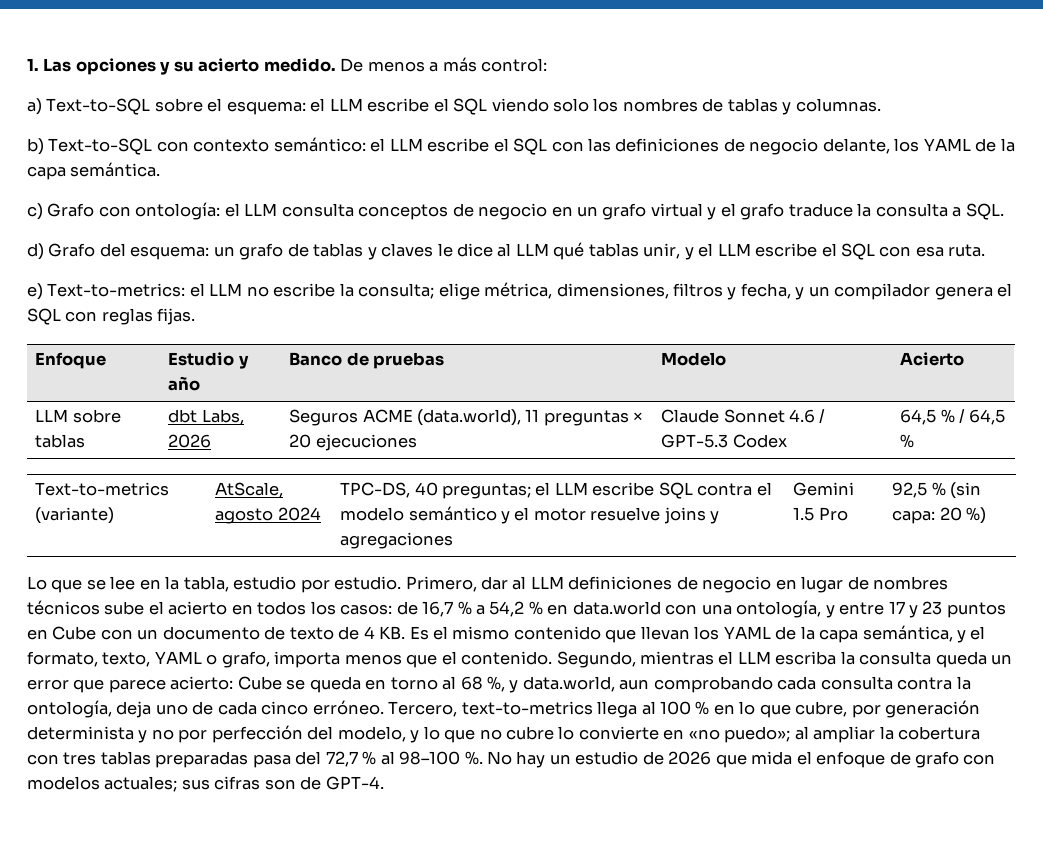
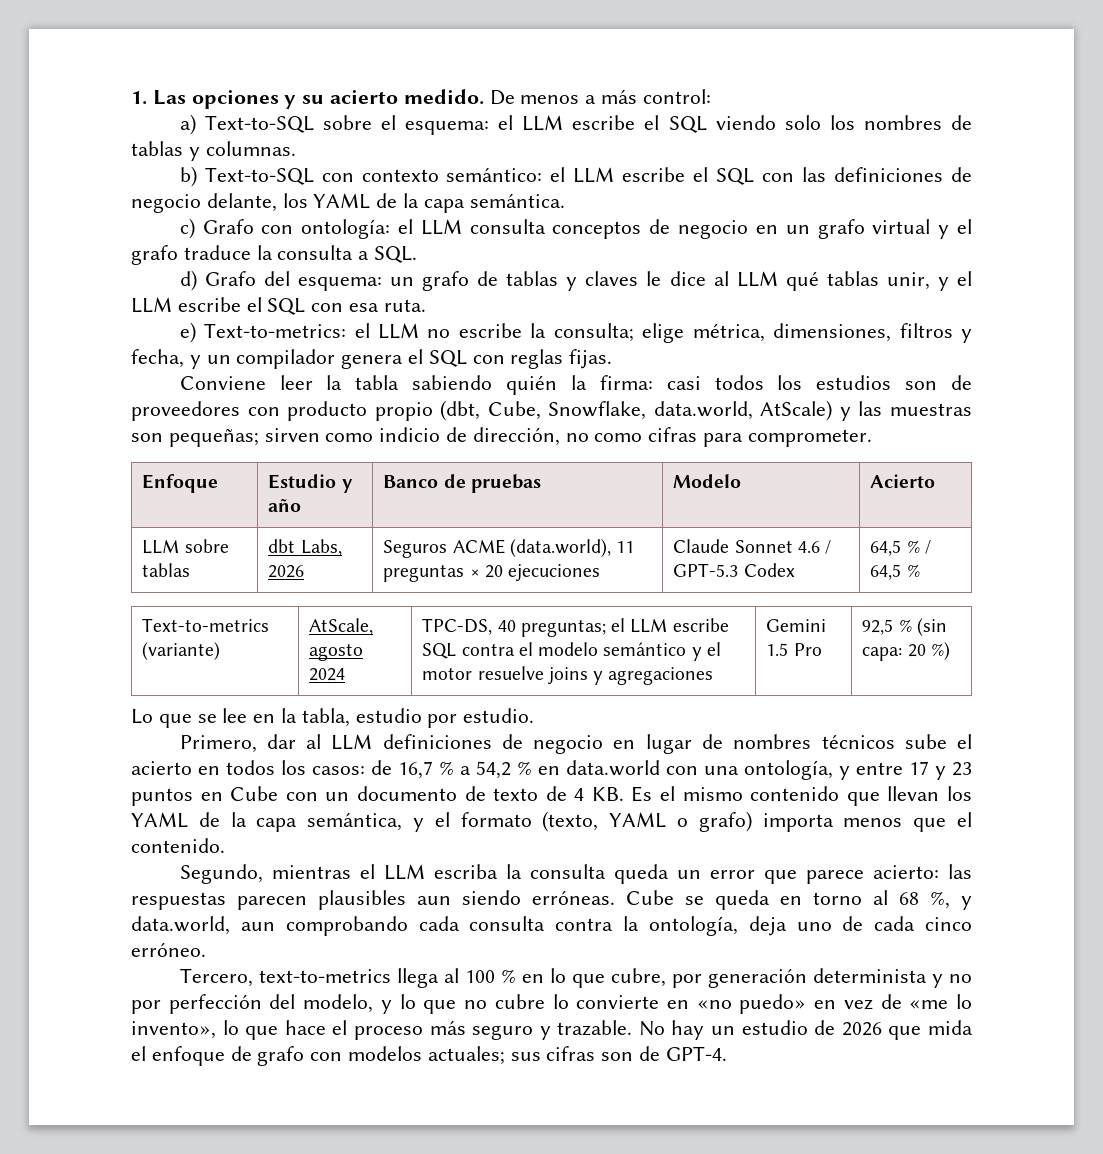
+ Conviene leer la tabla sabiendo quién la firma: casi todos los estudios son de proveedores con producto propio (dbt, Cube, Snowflake, data.world, AtScale) y las muestras son pequeñas; sirven como indicio de dirección, no como cifras para comprometer.
- Lo que se lee en la tabla, estudio por estudio. Primero, dar al LLM definiciones de negocio en lugar de nombres técnicos sube el acierto en todos los casos:
+ Lo que se lee en la tabla, estudio por estudio.
+ Primero, dar al LLM definiciones de negocio en lugar de nombres técnicos sube el acierto en todos los casos:
- de 16,7 % a 54,2 % en data.world con una ontología, y entre 17 y 23 puntos en Cube con un documento de texto de 4 KB. Es el mismo contenido que llevan los YAML de la capa semántica, y el formato, texto, YAML o grafo, importa menos que el contenido. Segundo, mientras el LLM escriba la consulta queda un error que parece acierto:
+ de 16,7 % a 54,2 % en data.world con una ontología, y entre 17 y 23 puntos en Cube con un documento de texto de 4 KB. Es el mismo contenido que llevan los YAML de la capa semántica, y el formato (texto, YAML o grafo) importa menos que el contenido.
+ Segundo, mientras el LLM escriba la consulta queda un error que parece acierto:
+ las respuestas parecen plausibles aun siendo erróneas.
- Cube se queda en torno al 68 %, y data.world, aun comprobando cada consulta contra la ontología, deja uno de cada cinco erróneo. Tercero, text-to-metrics llega al 100 % en lo que cubre, por generación determinista y no por perfección del modelo, y lo que no cubre lo convierte en «no puedo»; al ampliar la cobertura con tres tablas preparadas pasa del 72,7 % al 98–100 %.
+ Cube se queda en torno al 68 %, y data.world, aun comprobando cada consulta contra la ontología, deja uno de cada cinco erróneo.
+ Tercero, text-to-metrics llega al 100 % en lo que cubre, por generación determinista y no por perfección del modelo, y lo que no cubre lo convierte en «no puedo» en vez de «me lo invento», lo que hace el proceso más seguro y trazable.

